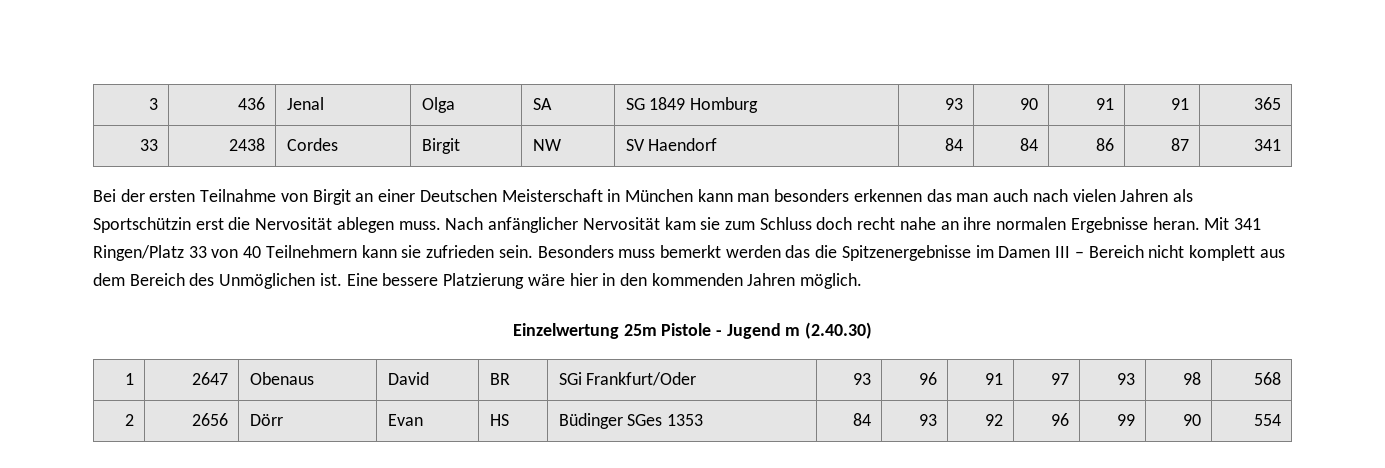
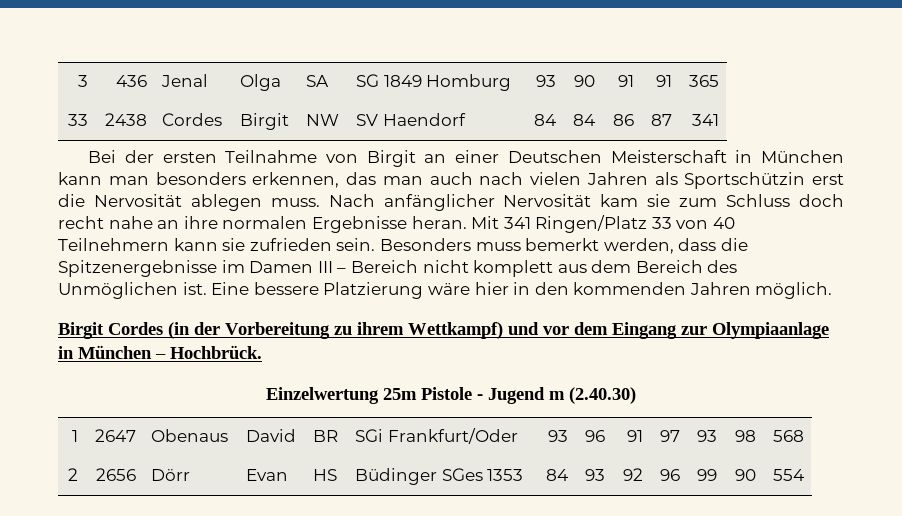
- Bei der ersten Teilnahme von Birgit an einer Deutschen Meisterschaft in München kann man besonders erkennen das man auch nach vielen Jahren als Sportschützin erst die Nervosität ablegen muss.
+ Bei der ersten Teilnahme von Birgit an einer Deutschen Meisterschaft in München kann man besonders erkennen, das man auch nach vielen Jahren als Sportschützin erst die Nervosität ablegen muss.
- Besonders muss bemerkt werden das die Spitzenergebnisse im Damen III – Bereich nicht komplett aus dem Bereich des Unmöglichen ist.
+ Besonders muss bemerkt werden, dass die Spitzenergebnisse im Damen III – Bereich nicht komplett aus dem Bereich des Unmöglichen ist.
+ Birgit Cordes (in der Vorbereitung zu ihrem Wettkampf) und vor dem Eingang zur Olympiaanlage in München – Hochbrück.

